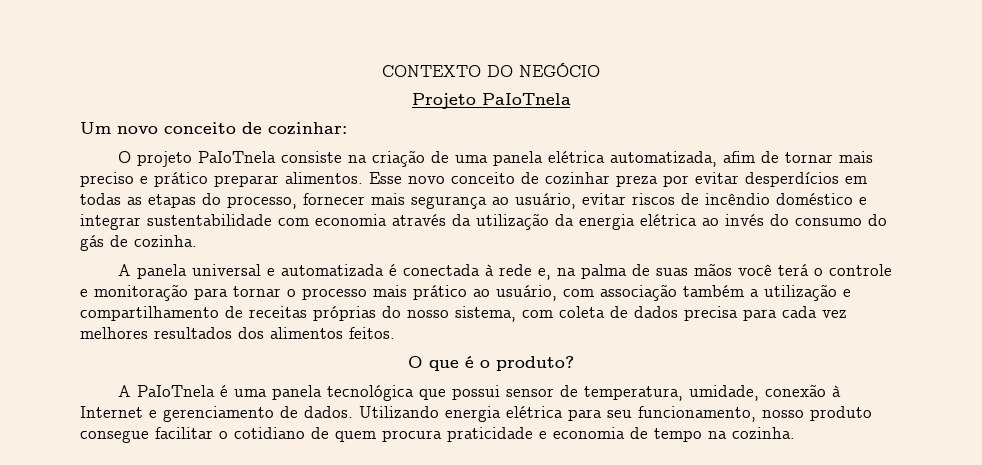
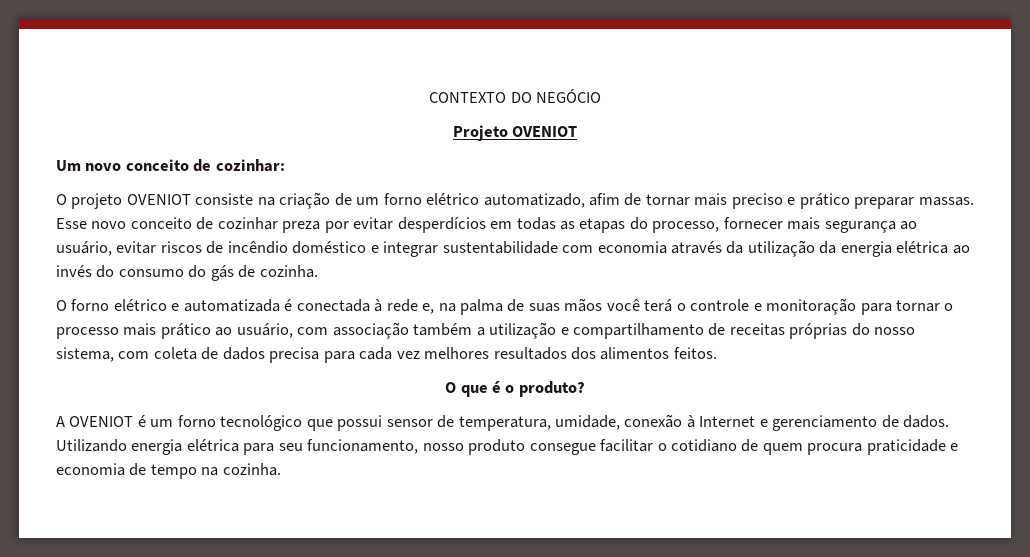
- Projeto PaIoTnela
+ Projeto OVENIOT
- O projeto PaIoTnela consiste na criação de uma panela elétrica automatizada, afim de tornar mais preciso e prático preparar alimentos.
+ O projeto OVENIOT consiste na criação de um forno elétrico automatizado, afim de tornar mais preciso e prático preparar massas.
- A panela universal e automatizada é conectada à rede e, na palma de suas mãos você terá o controle e monitoração para tornar o processo mais prático ao usuário, com associação também a utilização e compartilhamento de receitas próprias do nosso sistema, com coleta de dados precisa para cada vez melhores resultados dos alimentos feitos.
+ O forno elétrico e automatizada é conectada à rede e, na palma de suas mãos você terá o controle e monitoração para tornar o processo mais prático ao usuário, com associação também a utilização e compartilhamento de receitas próprias do nosso sistema, com coleta de dados precisa para cada vez melhores resultados dos alimentos feitos.
- A PaIoTnela é uma panela tecnológica que possui sensor de temperatura, umidade, conexão à Internet e gerenciamento de dados.
+ A OVENIOT é um forno tecnológico que possui sensor de temperatura, umidade, conexão à Internet e gerenciamento de dados.

